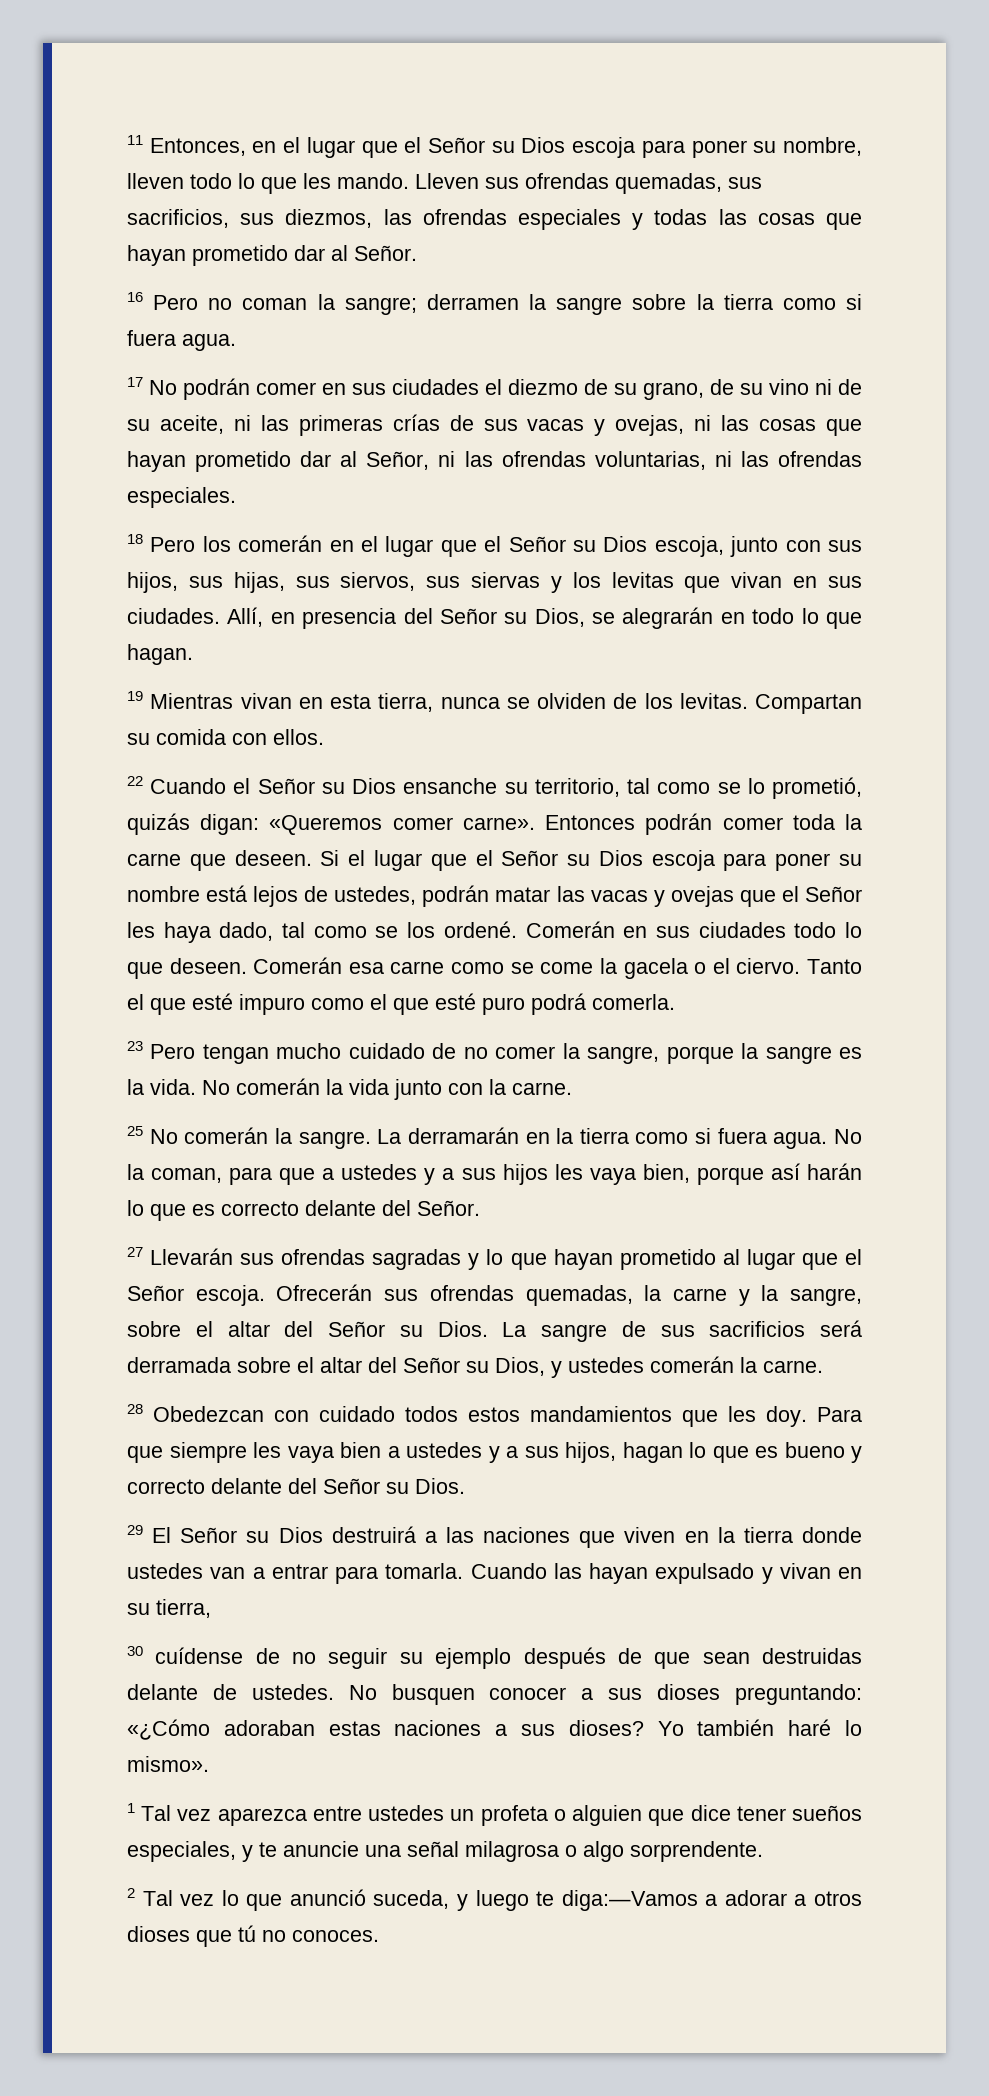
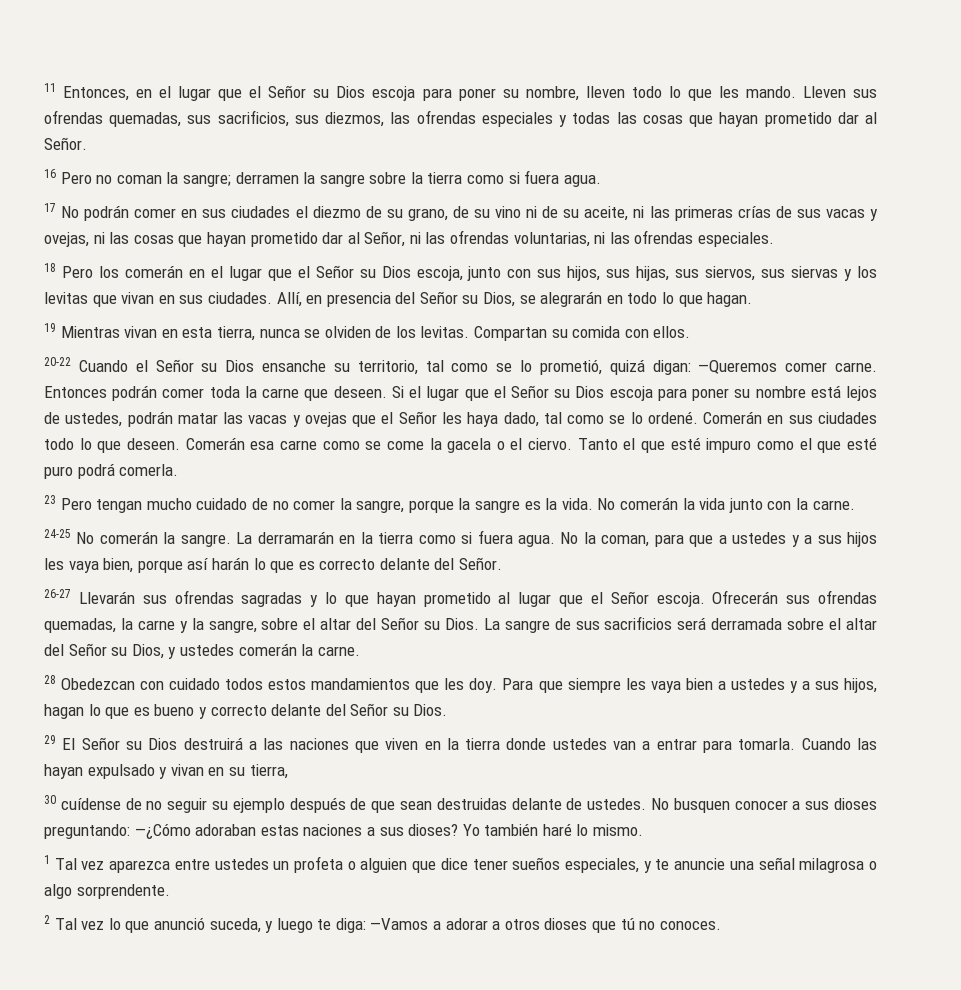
- 22 Cuando el Señor su Dios ensanche su territorio, tal como se lo prometió, quizás digan: «Queremos comer carne».
+ 20-22 Cuando el Señor su Dios ensanche su territorio, tal como se lo prometió, quizá digan: —Queremos comer carne.
- Si el lugar que el Señor su Dios escoja para poner su nombre está lejos de ustedes, podrán matar las vacas y ovejas que el Señor les haya dado, tal como se los ordené.
+ Si el lugar que el Señor su Dios escoja para poner su nombre está lejos de ustedes, podrán matar las vacas y ovejas que el Señor les haya dado, tal como se lo ordené.
- 25 No comerán la sangre.
+ 24-25 No comerán la sangre.
- 27 Llevarán sus ofrendas sagradas y lo que hayan prometido al lugar que el Señor escoja.
+ 26-27 Llevarán sus ofrendas sagradas y lo que hayan prometido al lugar que el Señor escoja.
- No busquen conocer a sus dioses preguntando: «¿Cómo adoraban estas naciones a sus dioses?
+ No busquen conocer a sus dioses preguntando: —¿Cómo adoraban estas naciones a sus dioses?
- Yo también haré lo mismo».
+ Yo también haré lo mismo.
- 2 Tal vez lo que anunció suceda, y luego te diga:—Vamos a adorar a otros dioses que tú no conoces.
+ 2 Tal vez lo que anunció suceda, y luego te diga: —Vamos a adorar a otros dioses que tú no conoces.

